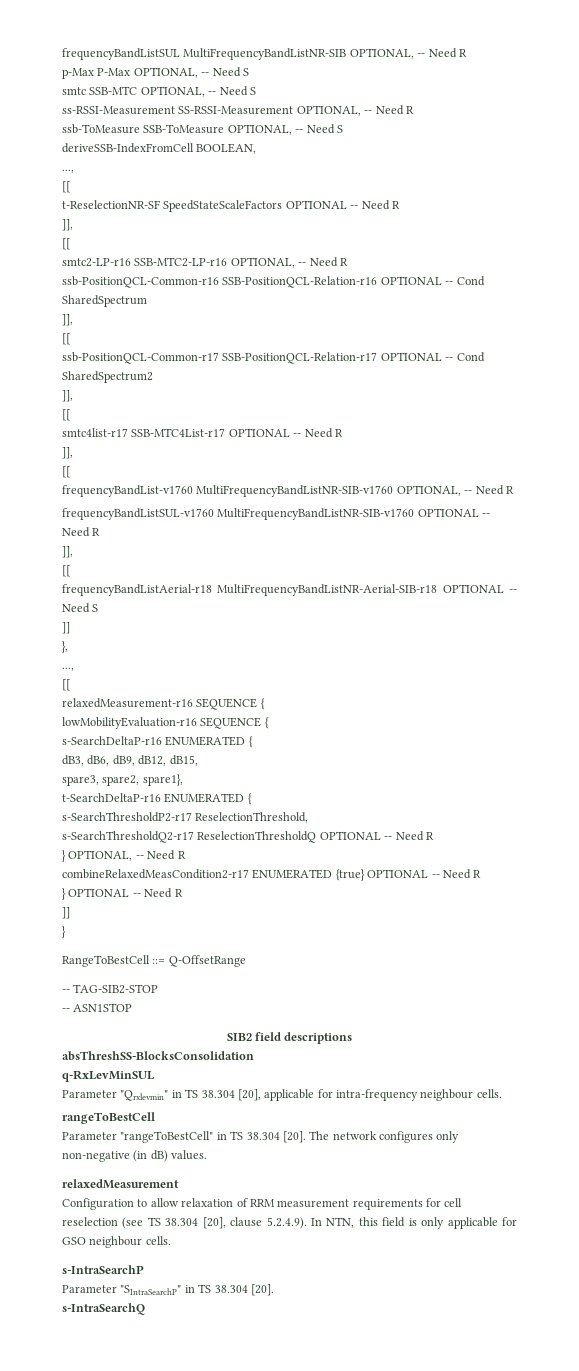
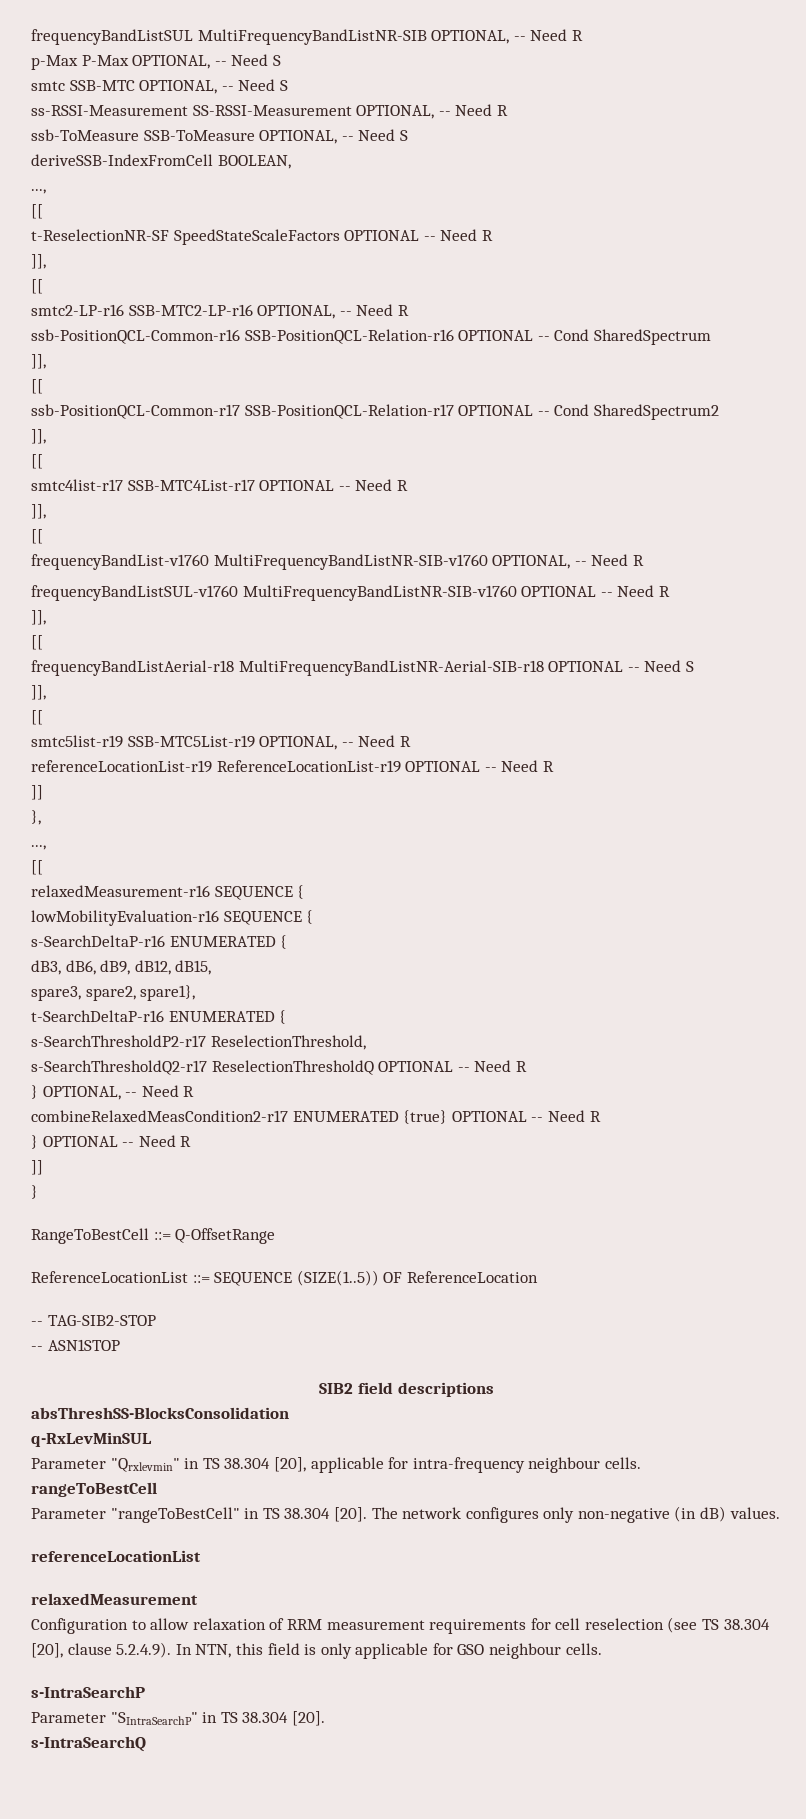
  frequencyBandListAerial-r18 MultiFrequencyBandListNR-Aerial-SIB-r18 OPTIONAL -- Need S
+ ]],
+ [[
+ smtc5list-r19 SSB-MTC5List-r19 OPTIONAL, -- Need R
+ referenceLocationList-r19 ReferenceLocationList-r19 OPTIONAL -- Need R
+ ReferenceLocationList ::= SEQUENCE (SIZE(1..5)) OF ReferenceLocation
+ referenceLocationList

